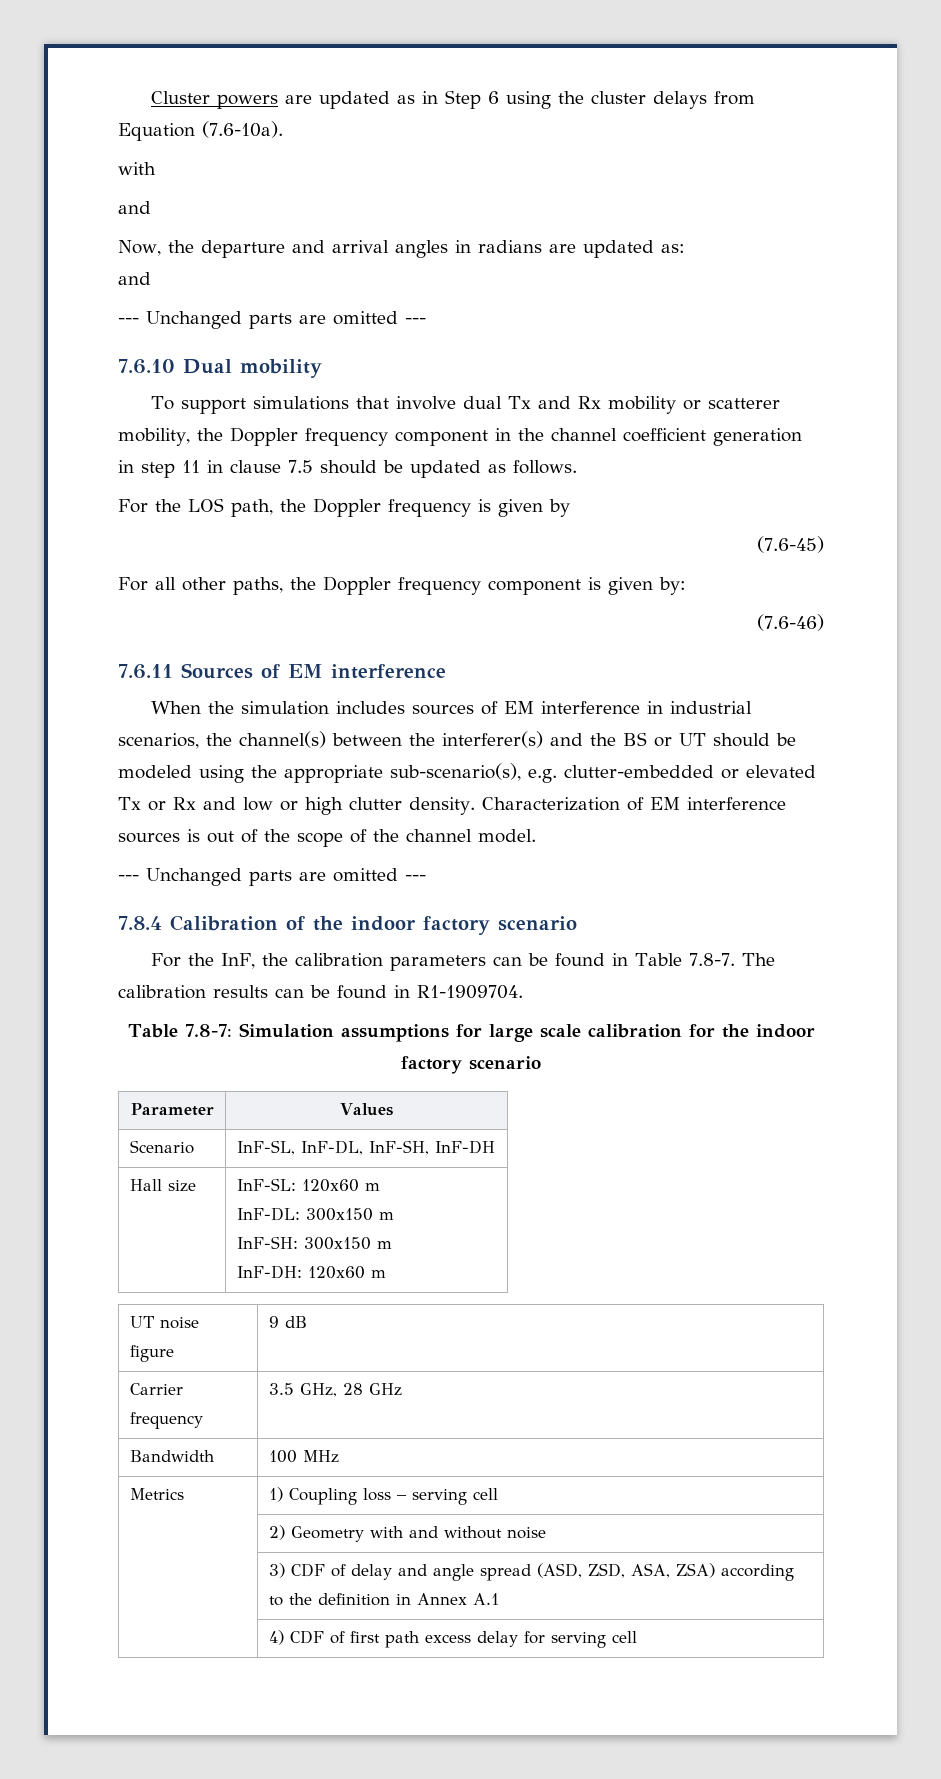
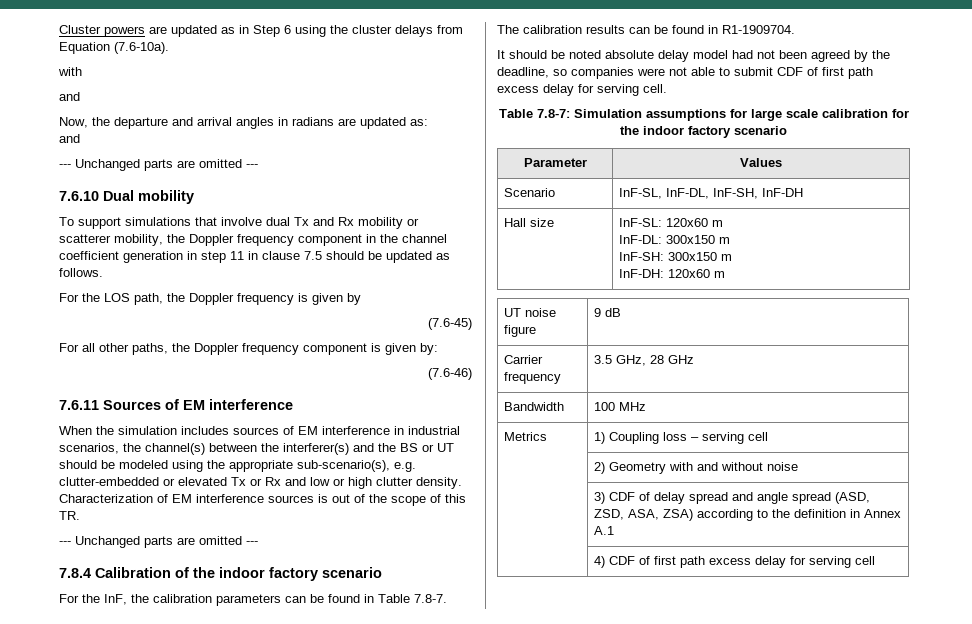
- Characterization of EM interference sources is out of the scope of the channel model.
+ Characterization of EM interference sources is out of the scope of this TR.
+ It should be noted absolute delay model had not been agreed by the deadline, so companies were not able to submit CDF of first path excess delay for serving cell.
- | 3) CDF of delay and angle spread (ASD, ZSD, ASA, ZSA) according to the definition in Annex A.1
+ | 3) CDF of delay spread and angle spread (ASD, ZSD, ASA, ZSA) according to the definition in Annex A.1

